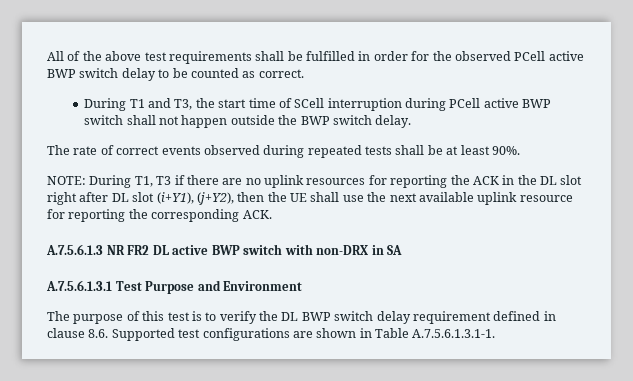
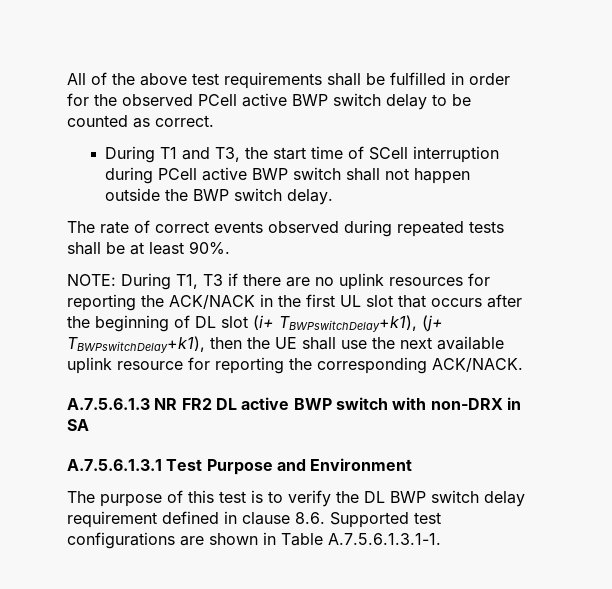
- NOTE: During T1, T3 if there are no uplink resources for reporting the ACK in the DL slot right after DL slot (i+Y1), (j+Y2), then the UE shall use the next available uplink resource for reporting the corresponding ACK.
+ NOTE: During T1, T3 if there are no uplink resources for reporting the ACK/NACK in the first UL slot that occurs after the beginning of DL slot (i+ TBWPswitchDelay+k1), (j+ TBWPswitchDelay+k1), then the UE shall use the next available uplink resource for reporting the corresponding ACK/NACK.

